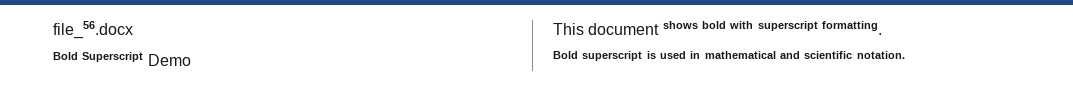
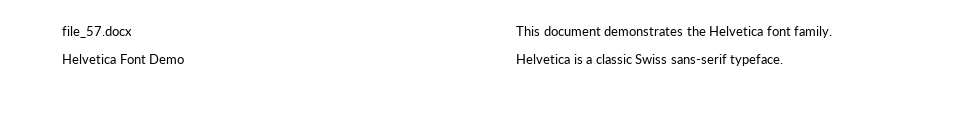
- file_56.docx
- Bold Superscript Demo
+ file_57.docx
+ Helvetica Font Demo
- This document shows bold with superscript formatting.
- Bold superscript is used in mathematical and scientific notation.
+ This document demonstrates the Helvetica font family.
+ Helvetica is a classic Swiss sans-serif typeface.

